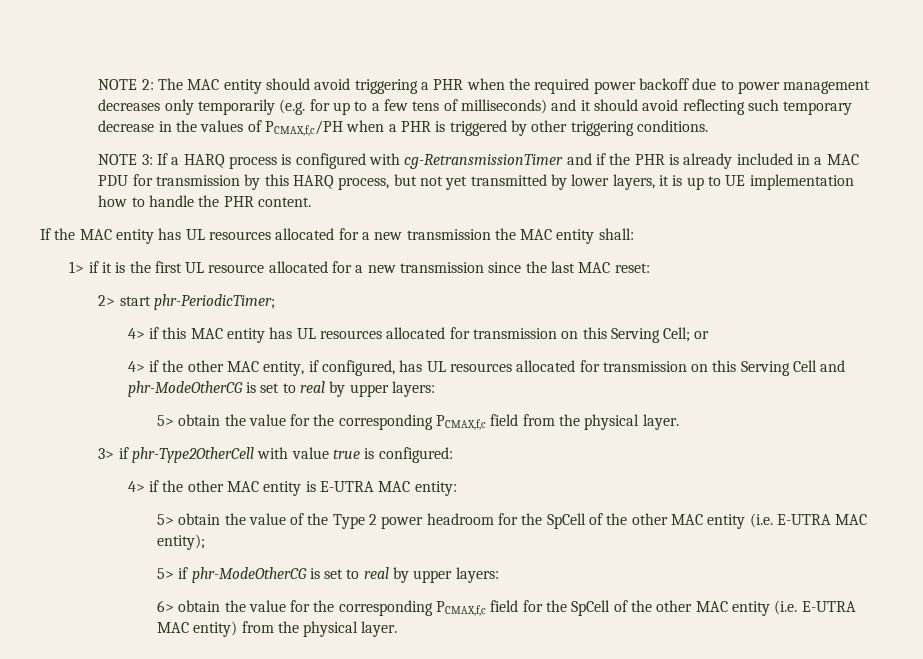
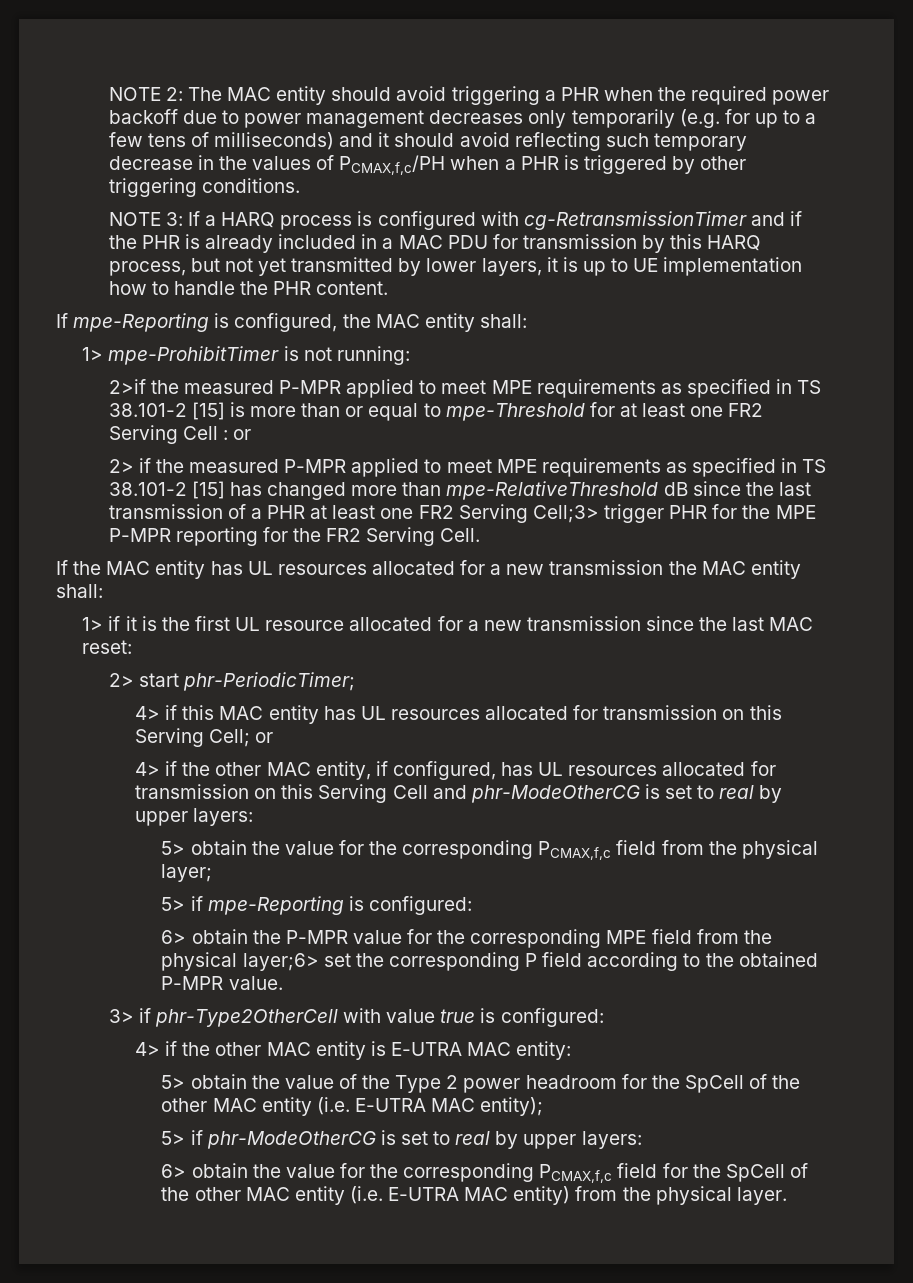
+ If mpe-Reporting is configured, the MAC entity shall:
+ 1> mpe-ProhibitTimer is not running:
+ 2>if the measured P-MPR applied to meet MPE requirements as specified in TS 38.101-2 [15] is more than or equal to mpe-Threshold for at least one FR2 Serving Cell : or
+ 2> if the measured P-MPR applied to meet MPE requirements as specified in TS 38.101-2 [15] has changed more than mpe-RelativeThreshold dB since the last transmission of a PHR at least one FR2 Serving Cell;3> trigger PHR for the MPE P-MPR reporting for the FR2 Serving Cell.
- 5> obtain the value for the corresponding PCMAX,f,c field from the physical layer.
+ 5> obtain the value for the corresponding PCMAX,f,c field from the physical layer;
+ 5> if mpe-Reporting is configured:
+ 6> obtain the P-MPR value for the corresponding MPE field from the physical layer;6> set the corresponding P field according to the obtained P-MPR value.

